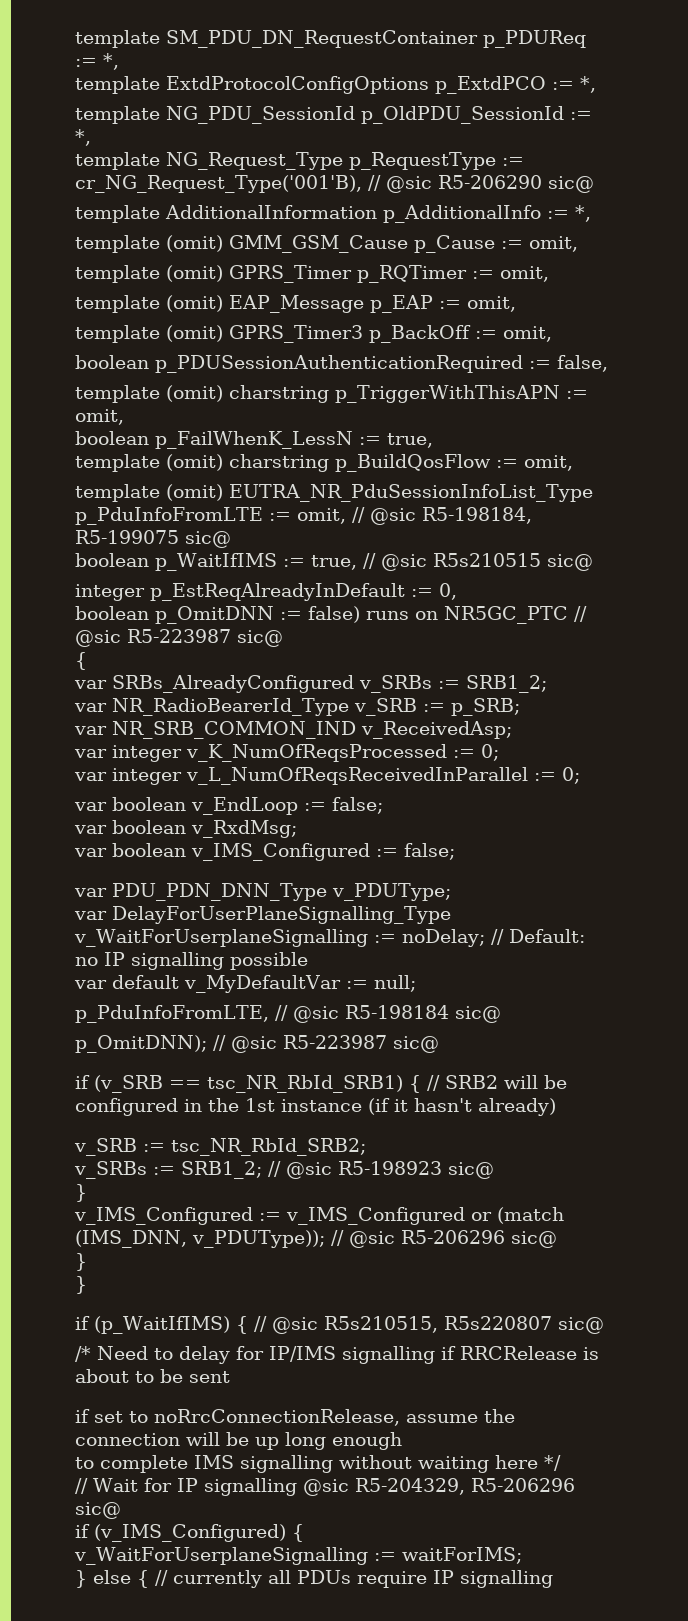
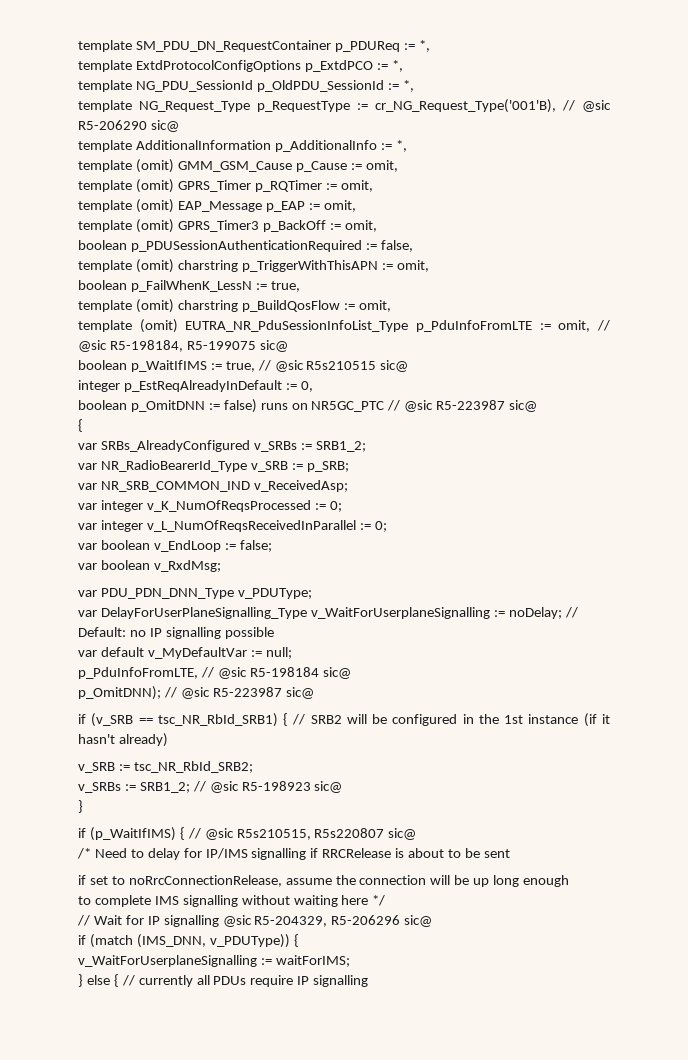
- var boolean v_IMS_Configured := false;
- v_IMS_Configured := v_IMS_Configured or (match (IMS_DNN, v_PDUType)); // @sic R5-206296 sic@
- }
- }
- if (v_IMS_Configured) {
+ if (match (IMS_DNN, v_PDUType)) {

